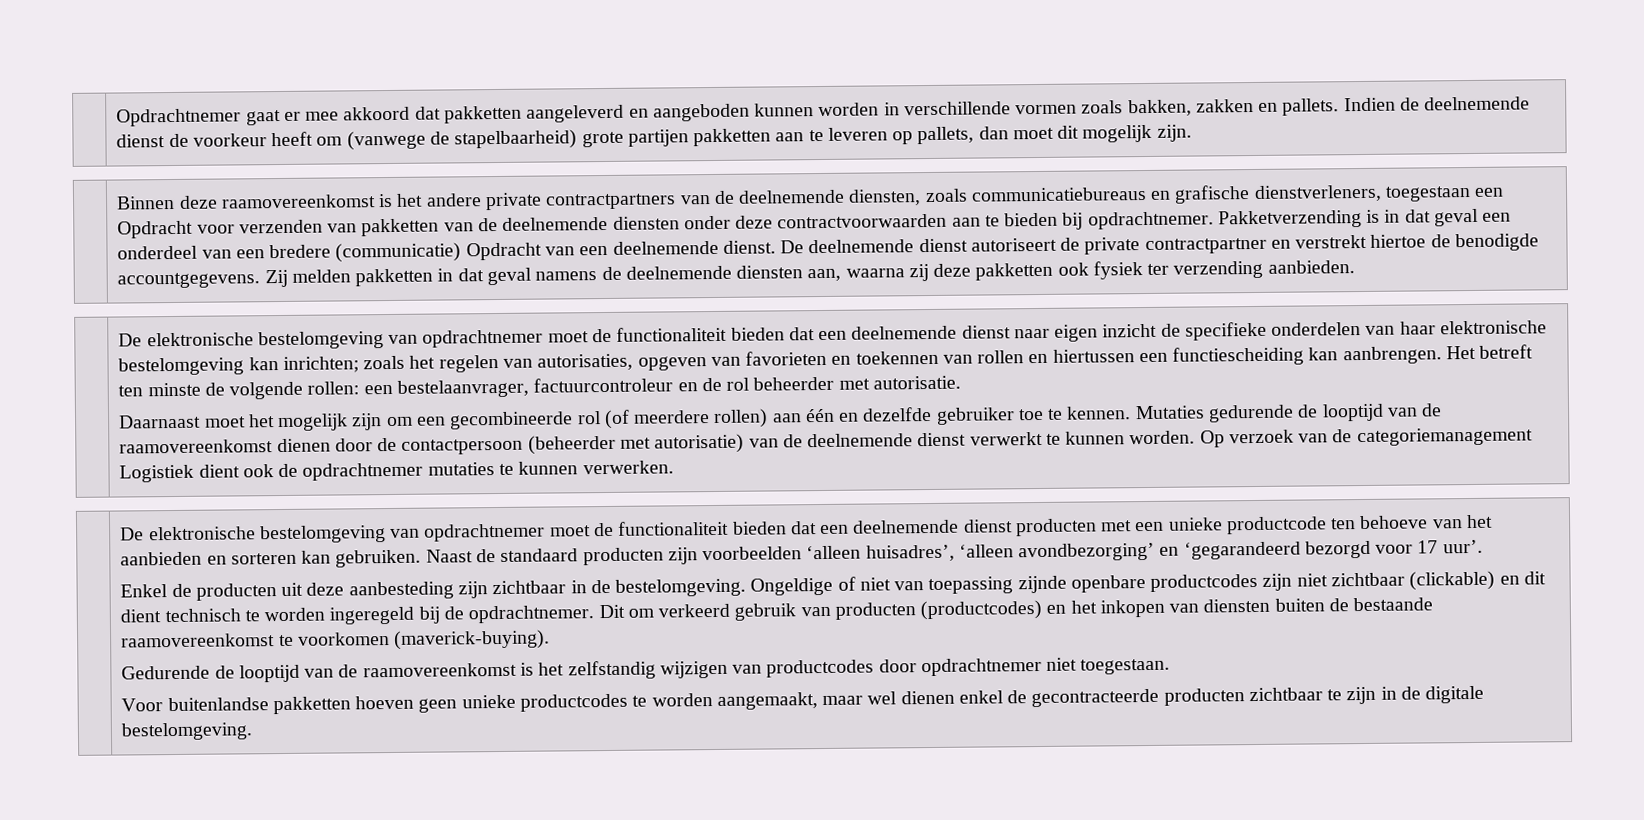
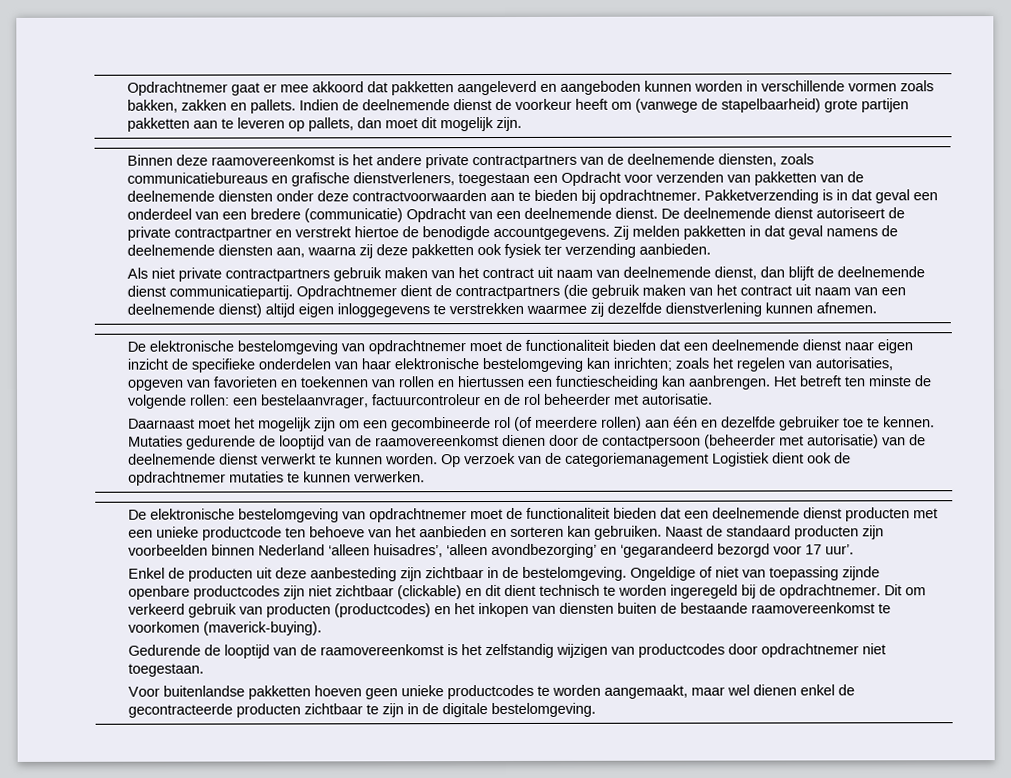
+ Als niet private contractpartners gebruik maken van het contract uit naam van deelnemende dienst, dan blijft de deelnemende dienst communicatiepartij. Opdrachtnemer dient de contractpartners (die gebruik maken van het contract uit naam van een deelnemende dienst) altijd eigen inloggegevens te verstrekken waarmee zij dezelfde dienstverlening kunnen afnemen.
- Naast de standaard producten zijn voorbeelden ‘alleen huisadres’, ‘alleen avondbezorging’ en ‘gegarandeerd bezorgd voor 17 uur’.
+ Naast de standaard producten zijn voorbeelden binnen Nederland ‘alleen huisadres’, ‘alleen avondbezorging’ en ‘gegarandeerd bezorgd voor 17 uur’.

